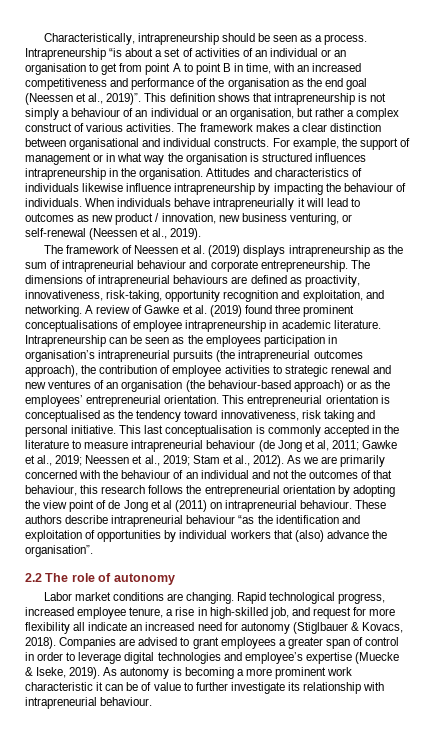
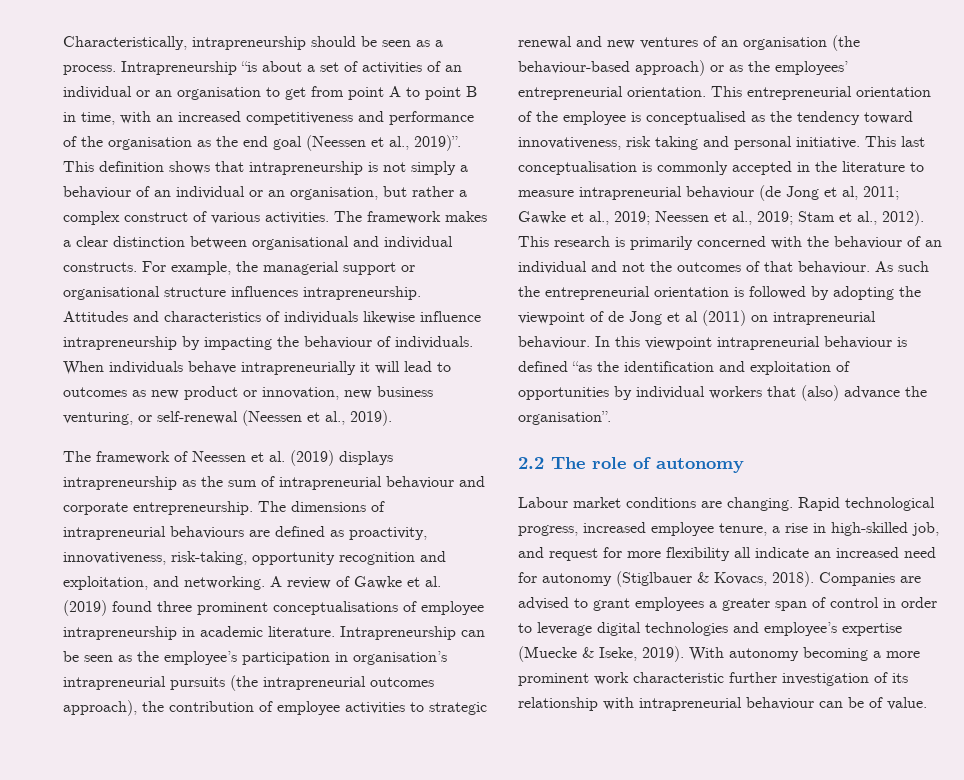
- For example, the support of management or in what way the organisation is structured influences intrapreneurship in the organisation.
+ For example, the managerial support or organisational structure influences intrapreneurship.
- When individuals behave intrapreneurially it will lead to outcomes as new product / innovation, new business venturing, or self-renewal (Neessen et al., 2019).
+ When individuals behave intrapreneurially it will lead to outcomes as new product or innovation, new business venturing, or self-renewal (Neessen et al., 2019).
- Intrapreneurship can be seen as the employees participation in organisation’s intrapreneurial pursuits (the intrapreneurial outcomes approach), the contribution of employee activities to strategic renewal and new ventures of an organisation (the behaviour-based approach) or as the employees’ entrepreneurial orientation.
+ Intrapreneurship can be seen as the employee’s participation in organisation’s intrapreneurial pursuits (the intrapreneurial outcomes approach), the contribution of employee activities to strategic renewal and new ventures of an organisation (the behaviour-based approach) or as the employees’ entrepreneurial orientation.
- This entrepreneurial orientation is conceptualised as the tendency toward innovativeness, risk taking and personal initiative.
+ This entrepreneurial orientation of the employee is conceptualised as the tendency toward innovativeness, risk taking and personal initiative.
- As we are primarily concerned with the behaviour of an individual and not the outcomes of that behaviour, this research follows the entrepreneurial orientation by adopting the view point of de Jong et al (2011) on intrapreneurial behaviour.
+ This research is primarily concerned with the behaviour of an individual and not the outcomes of that behaviour. As such the entrepreneurial orientation is followed by adopting the viewpoint of de Jong et al (2011) on intrapreneurial behaviour.
- These authors describe intrapreneurial behaviour “as the identification and exploitation of opportunities by individual workers that (also) advance the organisation”.
+ In this viewpoint intrapreneurial behaviour is defined “as the identification and exploitation of opportunities by individual workers that (also) advance the organisation”.
- Labor market conditions are changing.
+ Labour market conditions are changing.
- As autonomy is becoming a more prominent work characteristic it can be of value to further investigate its relationship with intrapreneurial behaviour.
+ With autonomy becoming a more prominent work characteristic further investigation of its relationship with intrapreneurial behaviour can be of value.

